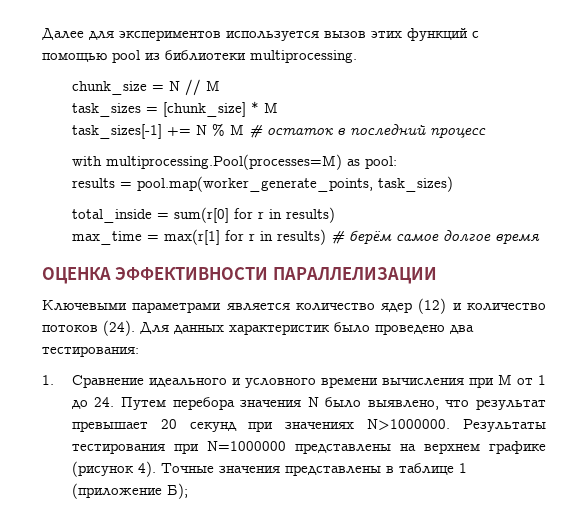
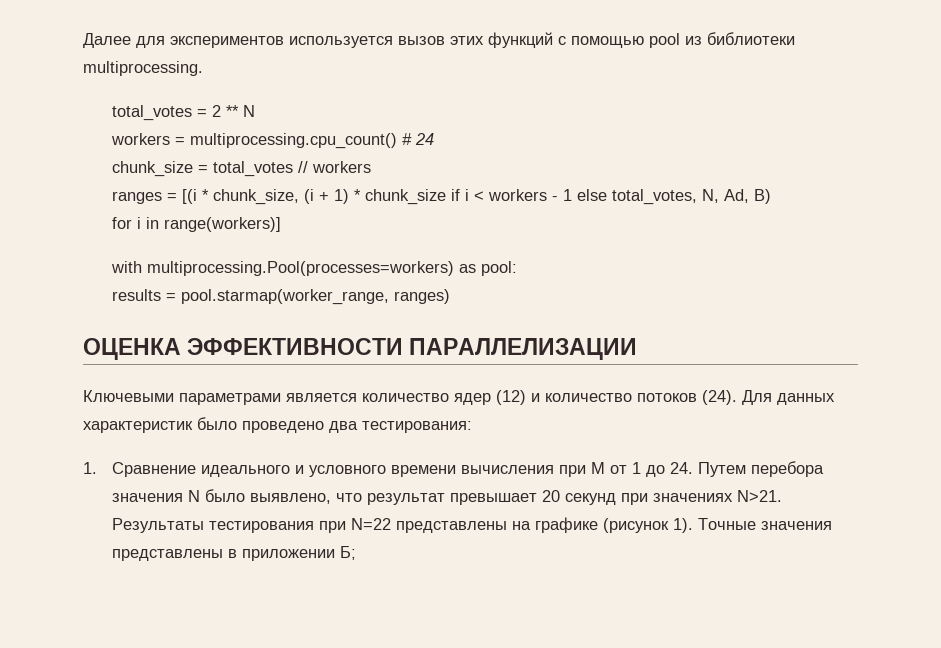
- chunk_size = N // M
- task_sizes = [chunk_size] * M
- task_sizes[-1] += N % M # остаток в последний процесс
+ total_votes = 2 ** N
+ workers = multiprocessing.cpu_count() # 24
+ chunk_size = total_votes // workers
+ ranges = [(i * chunk_size, (i + 1) * chunk_size if i < workers - 1 else total_votes, N, Ad, B)
+ for i in range(workers)]
- with multiprocessing.Pool(processes=M) as pool:
+ with multiprocessing.Pool(processes=workers) as pool:
- results = pool.map(worker_generate_points, task_sizes)
- total_inside = sum(r[0] for r in results)
- max_time = max(r[1] for r in results) # берём самое долгое время
+ results = pool.starmap(worker_range, ranges)
- 1. Сравнение идеального и условного времени вычисления при M от 1 до 24. Путем перебора значения N было выявлено, что результат превышает 20 секунд при значениях N>1000000.
+ 1. Сравнение идеального и условного времени вычисления при M от 1 до 24. Путем перебора значения N было выявлено, что результат превышает 20 секунд при значениях N>21.
- Результаты тестирования при N=1000000 представлены на верхнем графике (рисунок 4).
+ Результаты тестирования при N=22 представлены на графике (рисунок 1).
- Точные значения представлены в таблице 1 (приложение Б);
+ Точные значения представлены в приложении Б;

